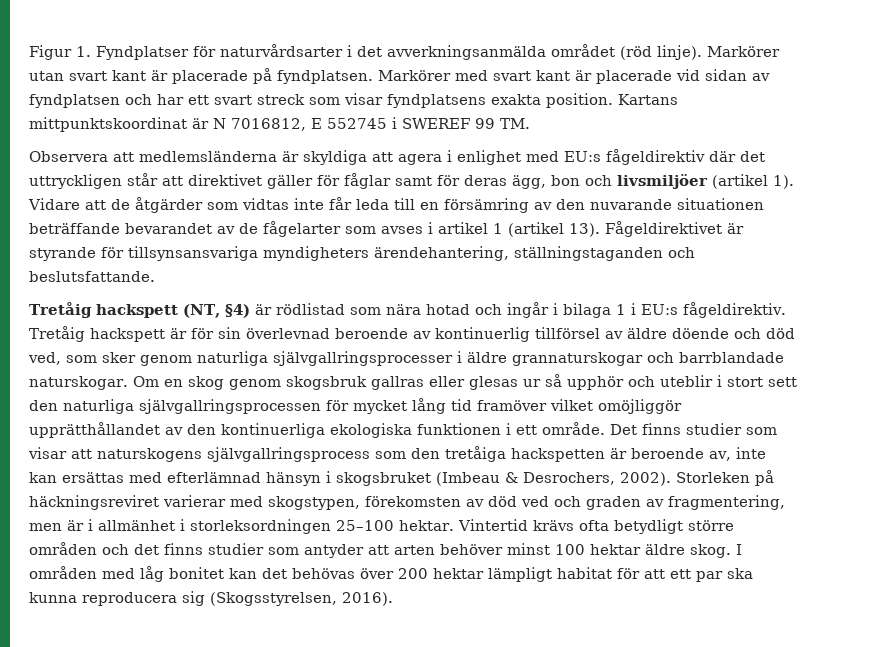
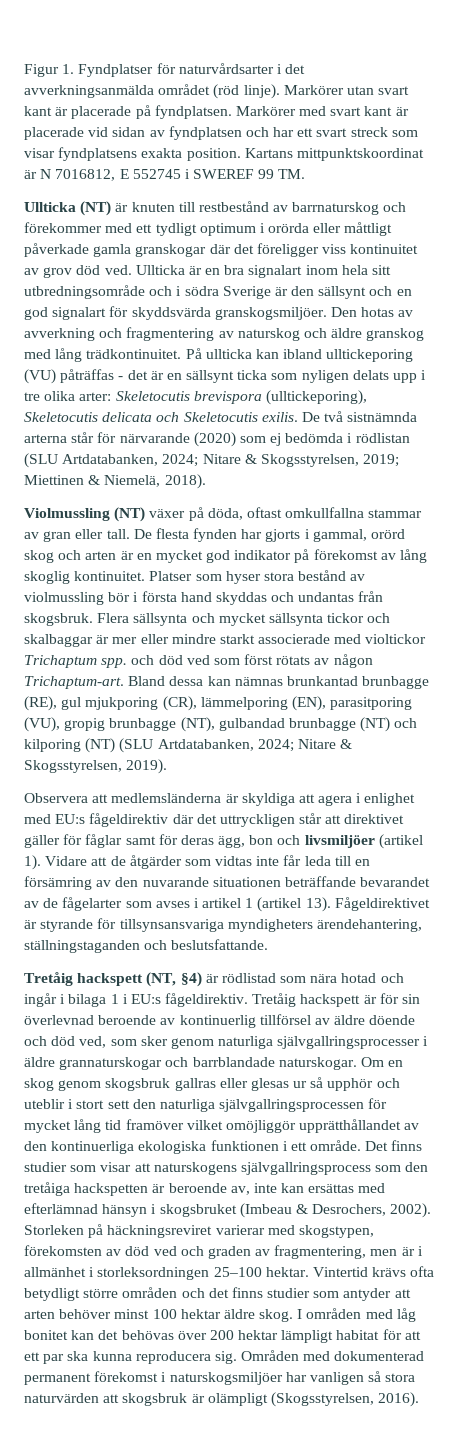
+ Ullticka (NT) är knuten till restbestånd av barrnaturskog och förekommer med ett tydligt optimum i orörda eller måttligt påverkade gamla granskogar där det föreligger viss kontinuitet av grov död ved. Ullticka är en bra signalart inom hela sitt utbredningsområde och i södra Sverige är den sällsynt och en god signalart för skyddsvärda granskogsmiljöer. Den hotas av avverkning och fragmentering av naturskog och äldre granskog med lång trädkontinuitet. På ullticka kan ibland ulltickeporing (VU) påträffas - det är en sällsynt ticka som nyligen delats upp i tre olika arter: Skeletocutis brevispora (ulltickeporing), Skeletocutis delicata och Skeletocutis exilis. De två sistnämnda arterna står för närvarande (2020) som ej bedömda i rödlistan (SLU Artdatabanken, 2024; Nitare & Skogsstyrelsen, 2019; Miettinen & Niemelä, 2018).
+ Violmussling (NT) växer på döda, oftast omkullfallna stammar av gran eller tall. De flesta fynden har gjorts i gammal, orörd skog och arten är en mycket god indikator på förekomst av lång skoglig kontinuitet. Platser som hyser stora bestånd av violmussling bör i första hand skyddas och undantas från skogsbruk. Flera sällsynta och mycket sällsynta tickor och skalbaggar är mer eller mindre starkt associerade med violtickor Trichaptum spp. och död ved som först rötats av någon Trichaptum-art. Bland dessa kan nämnas brunkantad brunbagge (RE), gul mjukporing (CR), lämmelporing (EN), parasitporing (VU), gropig brunbagge (NT), gulbandad brunbagge (NT) och kilporing (NT) (SLU Artdatabanken, 2024; Nitare & Skogsstyrelsen, 2019).
- I områden med låg bonitet kan det behövas över 200 hektar lämpligt habitat för att ett par ska kunna reproducera sig (Skogsstyrelsen, 2016).
+ I områden med låg bonitet kan det behövas över 200 hektar lämpligt habitat för att ett par ska kunna reproducera sig. Områden med dokumenterad permanent förekomst i naturskogsmiljöer har vanligen så stora naturvärden att skogsbruk är olämpligt (Skogsstyrelsen, 2016).

